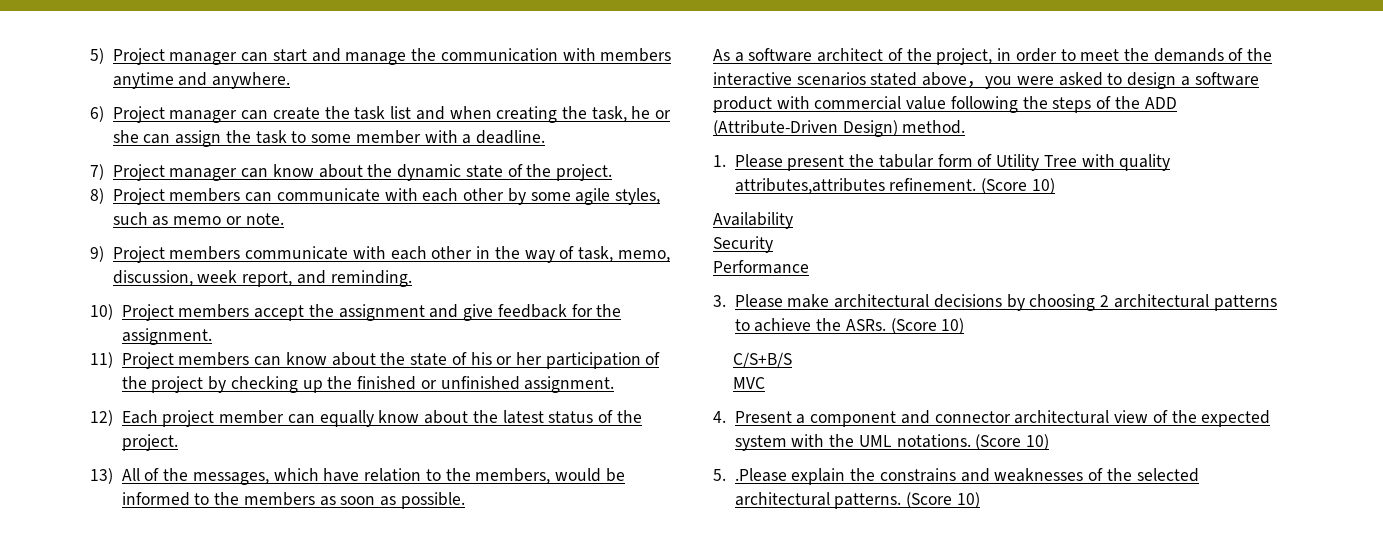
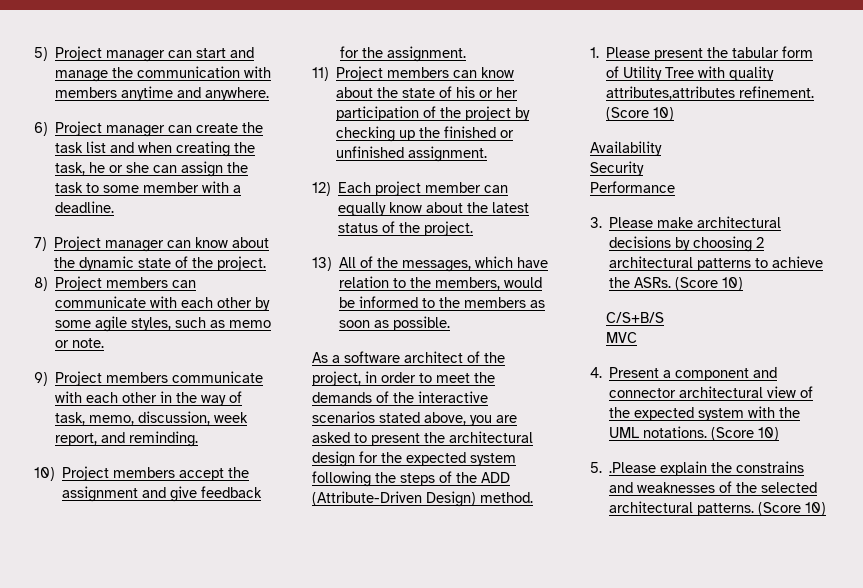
- As a software architect of the project, in order to meet the demands of the interactive scenarios stated above，you were asked to design a software product with commercial value following the steps of the ADD (Attribute-Driven Design) method.
+ As a software architect of the project, in order to meet the demands of the interactive scenarios stated above, you are asked to present the architectural design for the expected system following the steps of the ADD (Attribute-Driven Design) method.

